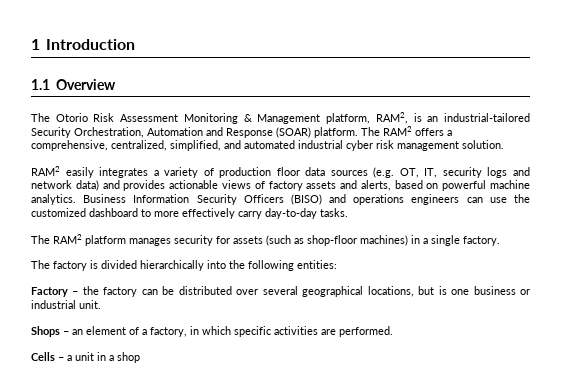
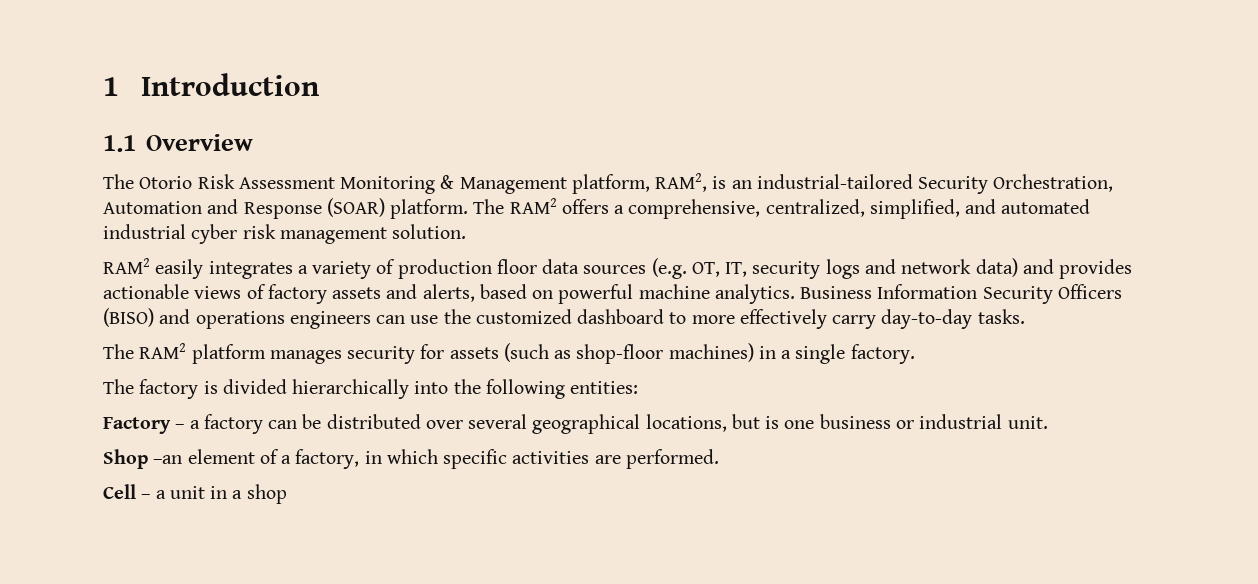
- Factory – the factory can be distributed over several geographical locations, but is one business or industrial unit.
+ Factory – a factory can be distributed over several geographical locations, but is one business or industrial unit.
- Shops – an element of a factory, in which specific activities are performed.
+ Shop –an element of a factory, in which specific activities are performed.
- Cells – a unit in a shop
+ Cell – a unit in a shop

